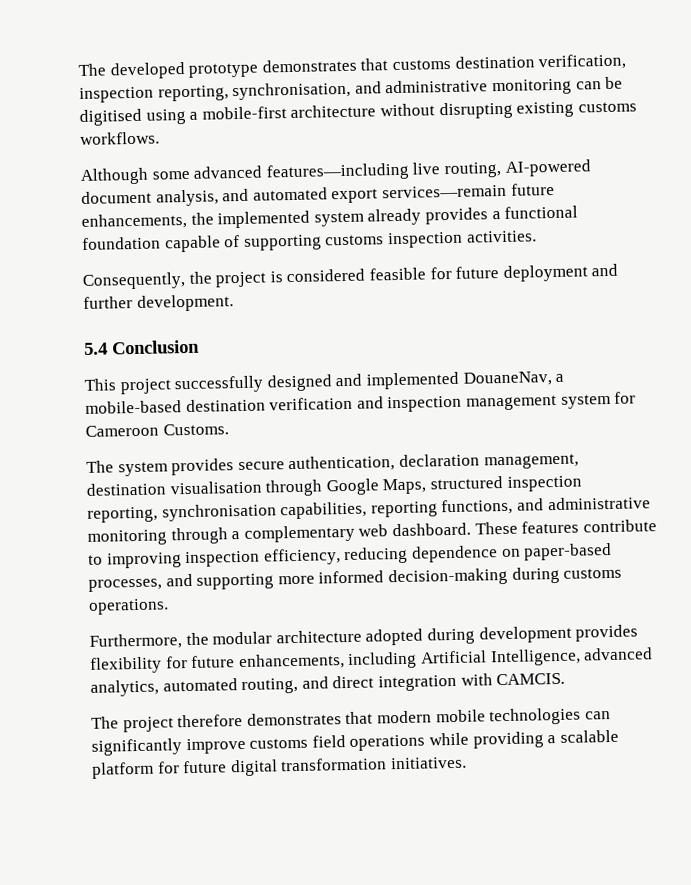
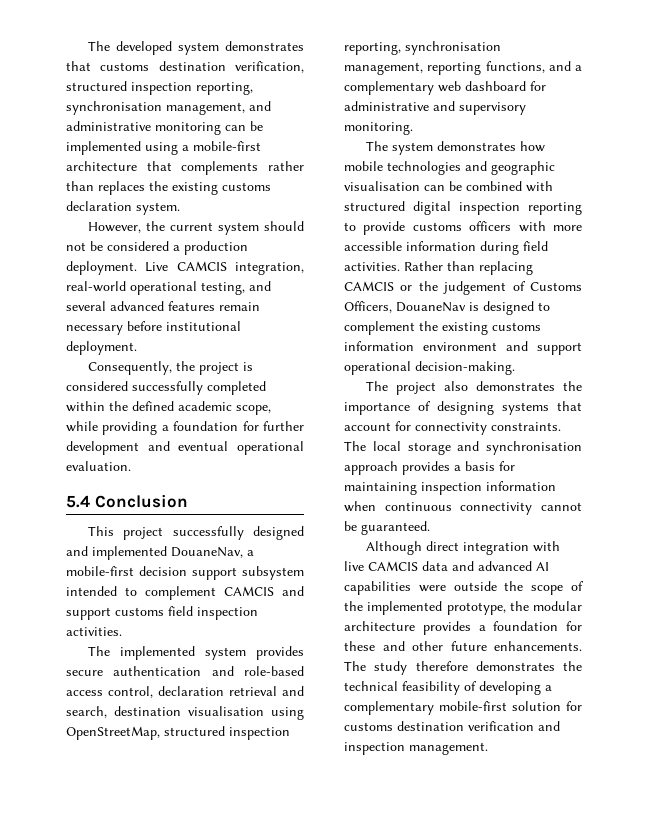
- The developed prototype demonstrates that customs destination verification, inspection reporting, synchronisation, and administrative monitoring can be digitised using a mobile-first architecture without disrupting existing customs workflows.
- Although some advanced features—including live routing, AI-powered document analysis, and automated export services—remain future enhancements, the implemented system already provides a functional foundation capable of supporting customs inspection activities.
+ The developed system demonstrates that customs destination verification, structured inspection reporting, synchronisation management, and administrative monitoring can be implemented using a mobile-first architecture that complements rather than replaces the existing customs declaration system.
+ However, the current system should not be considered a production deployment. Live CAMCIS integration, real-world operational testing, and several advanced features remain necessary before institutional deployment.
- Consequently, the project is considered feasible for future deployment and further development.
+ Consequently, the project is considered successfully completed within the defined academic scope, while providing a foundation for further development and eventual operational evaluation.
- This project successfully designed and implemented DouaneNav, a mobile-based destination verification and inspection management system for Cameroon Customs.
- The system provides secure authentication, declaration management, destination visualisation through Google Maps, structured inspection reporting, synchronisation capabilities, reporting functions, and administrative monitoring through a complementary web dashboard. These features contribute to improving inspection efficiency, reducing dependence on paper-based processes, and supporting more informed decision-making during customs operations.
- Furthermore, the modular architecture adopted during development provides flexibility for future enhancements, including Artificial Intelligence, advanced analytics, automated routing, and direct integration with CAMCIS.
- The project therefore demonstrates that modern mobile technologies can significantly improve customs field operations while providing a scalable platform for future digital transformation initiatives.
+ This project successfully designed and implemented DouaneNav, a mobile-first decision support subsystem intended to complement CAMCIS and support customs field inspection activities.
+ The implemented system provides secure authentication and role-based access control, declaration retrieval and search, destination visualisation using OpenStreetMap, structured inspection reporting, synchronisation management, reporting functions, and a complementary web dashboard for administrative and supervisory monitoring.
+ The system demonstrates how mobile technologies and geographic visualisation can be combined with structured digital inspection reporting to provide customs officers with more accessible information during field activities. Rather than replacing CAMCIS or the judgement of Customs Officers, DouaneNav is designed to complement the existing customs information environment and support operational decision-making.
+ The project also demonstrates the importance of designing systems that account for connectivity constraints. The local storage and synchronisation approach provides a basis for maintaining inspection information when continuous connectivity cannot be guaranteed.
+ Although direct integration with live CAMCIS data and advanced AI capabilities were outside the scope of the implemented prototype, the modular architecture provides a foundation for these and other future enhancements. The study therefore demonstrates the technical feasibility of developing a complementary mobile-first solution for customs destination verification and inspection management.

